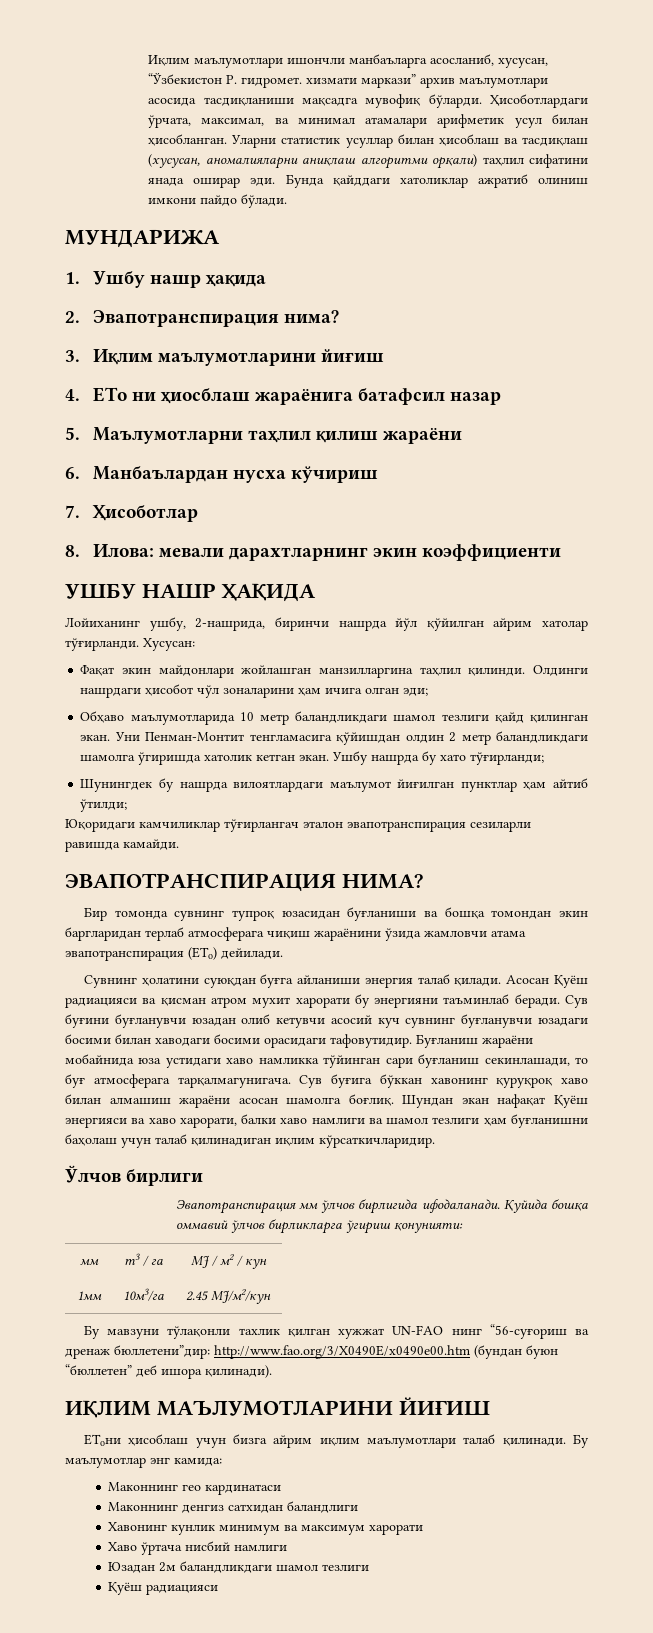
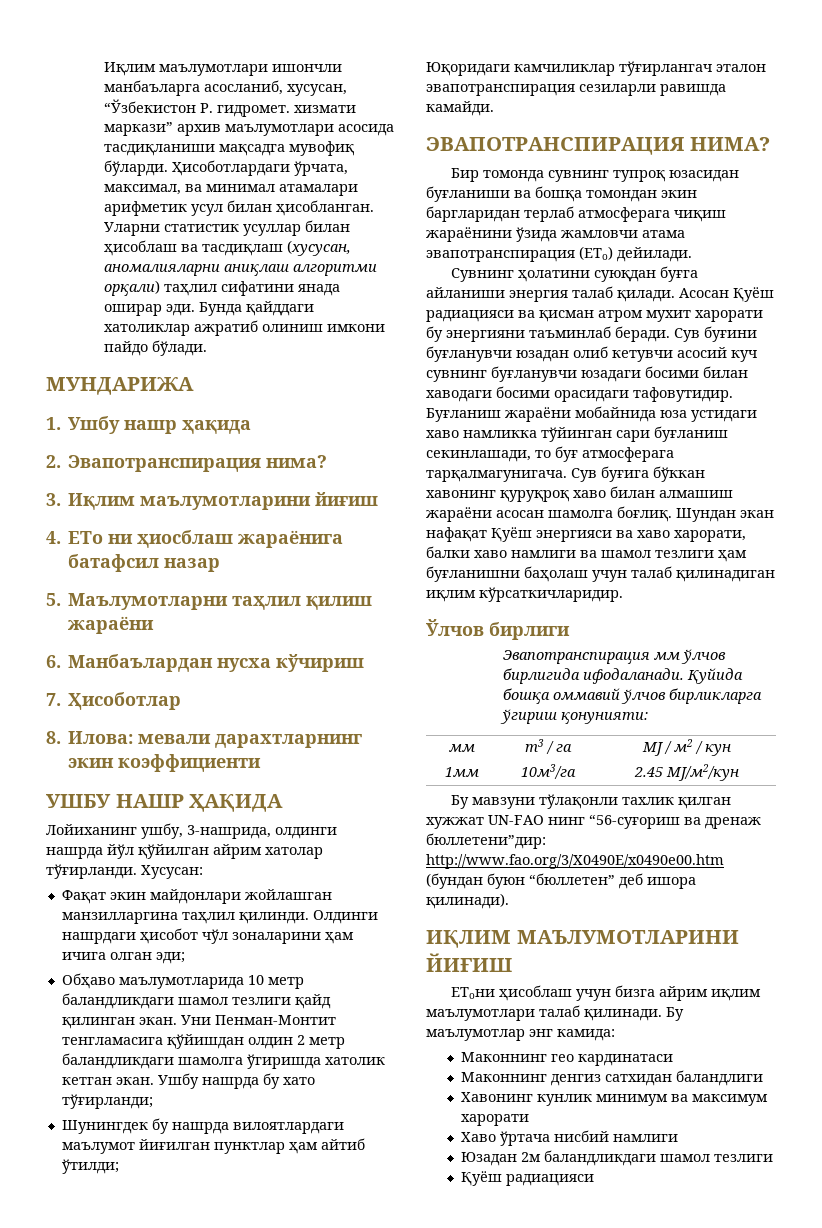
- Лойиханинг ушбу, 2-нашрида, биринчи нашрда йўл қўйилган айрим хатолар тўғирланди.
+ Лойиханинг ушбу, 3-нашрида, олдинги нашрда йўл қўйилган айрим хатолар тўғирланди.

